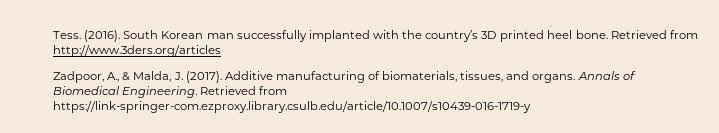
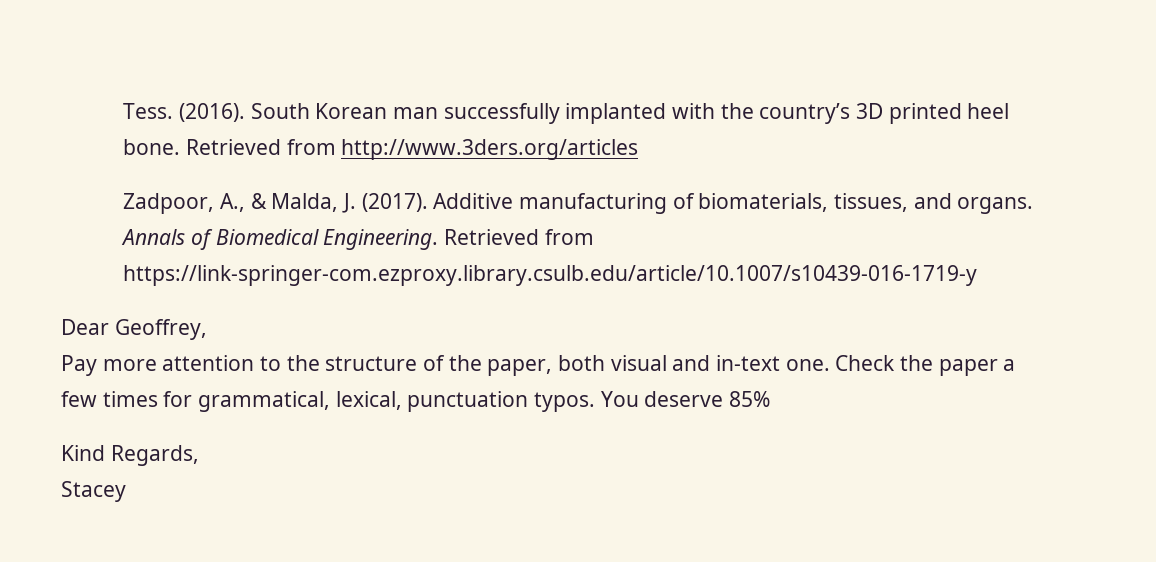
+ Dear Geoffrey,
+ Pay more attention to the structure of the paper, both visual and in-text one. Check the paper a few times for grammatical, lexical, punctuation typos. You deserve 85%
+ Kind Regards,
+ Stacey

